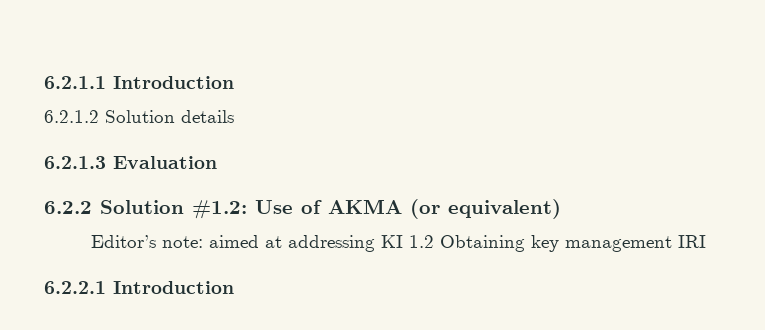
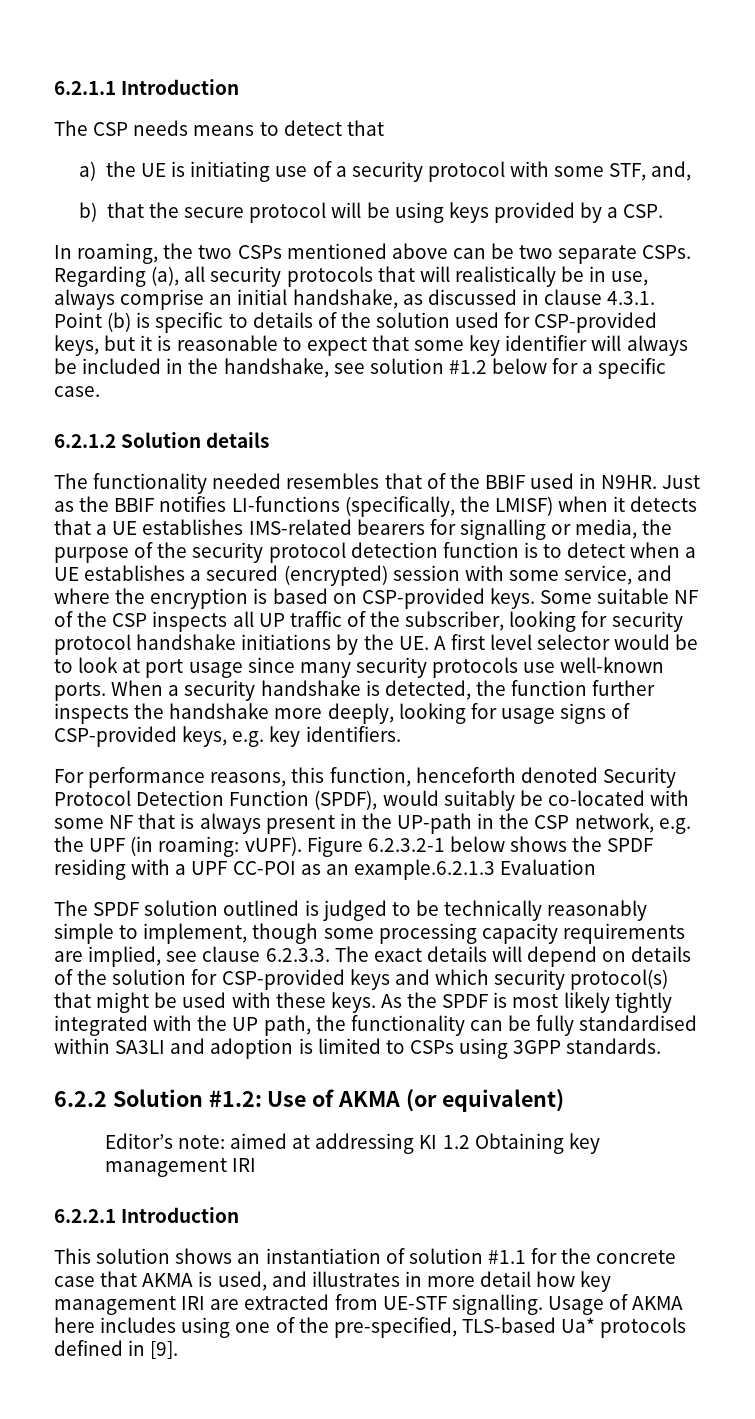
+ The CSP needs means to detect that
+ a) the UE is initiating use of a security protocol with some STF, and,
+ b) that the secure protocol will be using keys provided by a CSP.
+ In roaming, the two CSPs mentioned above can be two separate CSPs. Regarding (a), all security protocols that will realistically be in use, always comprise an initial handshake, as discussed in clause 4.3.1. Point (b) is specific to details of the solution used for CSP-provided keys, but it is reasonable to expect that some key identifier will always be included in the handshake, see solution #1.2 below for a specific case.
  6.2.1.2 Solution details
- 6.2.1.3 Evaluation
+ The functionality needed resembles that of the BBIF used in N9HR. Just as the BBIF notifies LI-functions (specifically, the LMISF) when it detects that a UE establishes IMS-related bearers for signalling or media, the purpose of the security protocol detection function is to detect when a UE establishes a secured (encrypted) session with some service, and where the encryption is based on CSP-provided keys. Some suitable NF of the CSP inspects all UP traffic of the subscriber, looking for security protocol handshake initiations by the UE. A first level selector would be to look at port usage since many security protocols use well-known ports. When a security handshake is detected, the function further inspects the handshake more deeply, looking for usage signs of CSP-provided keys, e.g. key identifiers.
+ For performance reasons, this function, henceforth denoted Security Protocol Detection Function (SPDF), would suitably be co-located with some NF that is always present in the UP-path in the CSP network, e.g. the UPF (in roaming: vUPF). Figure 6.2.3.2-1 below shows the SPDF residing with a UPF CC-POI as an example.6.2.1.3 Evaluation
+ The SPDF solution outlined is judged to be technically reasonably simple to implement, though some processing capacity requirements are implied, see clause 6.2.3.3. The exact details will depend on details of the solution for CSP-provided keys and which security protocol(s) that might be used with these keys. As the SPDF is most likely tightly integrated with the UP path, the functionality can be fully standardised within SA3LI and adoption is limited to CSPs using 3GPP standards.
+ This solution shows an instantiation of solution #1.1 for the concrete case that AKMA is used, and illustrates in more detail how key management IRI are extracted from UE-STF signalling. Usage of AKMA here includes using one of the pre-specified, TLS-based Ua* protocols defined in [9].

